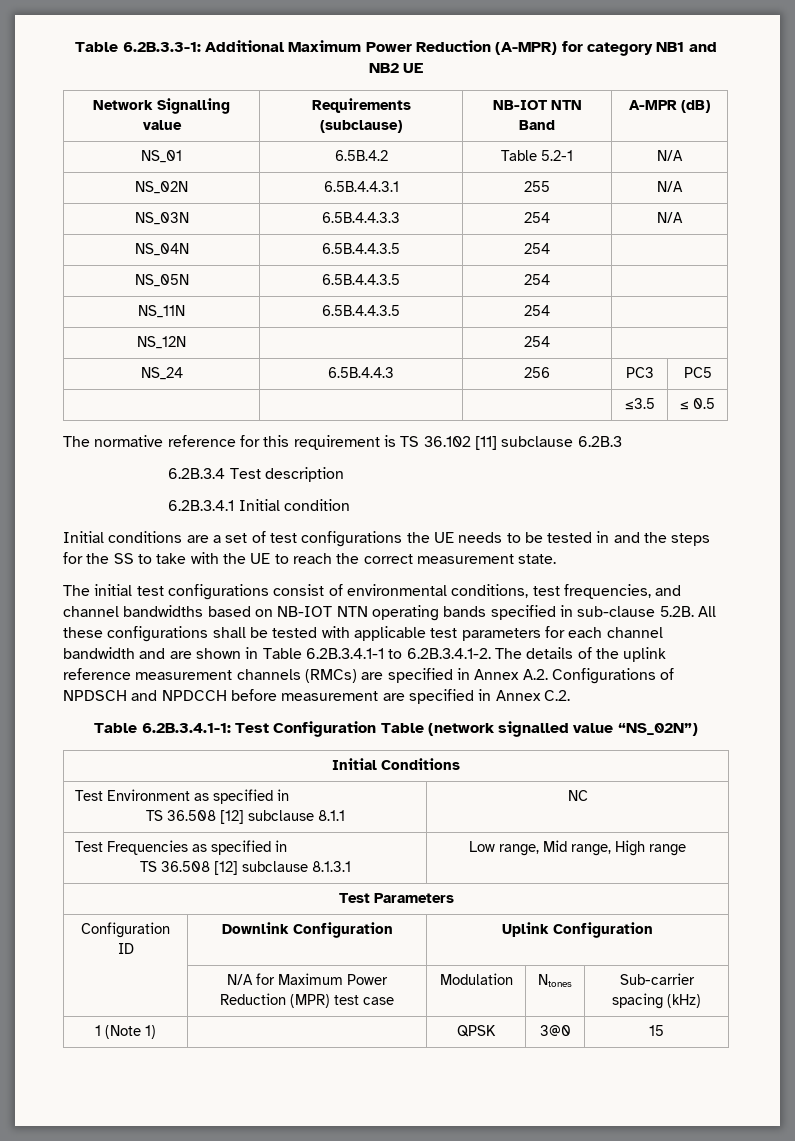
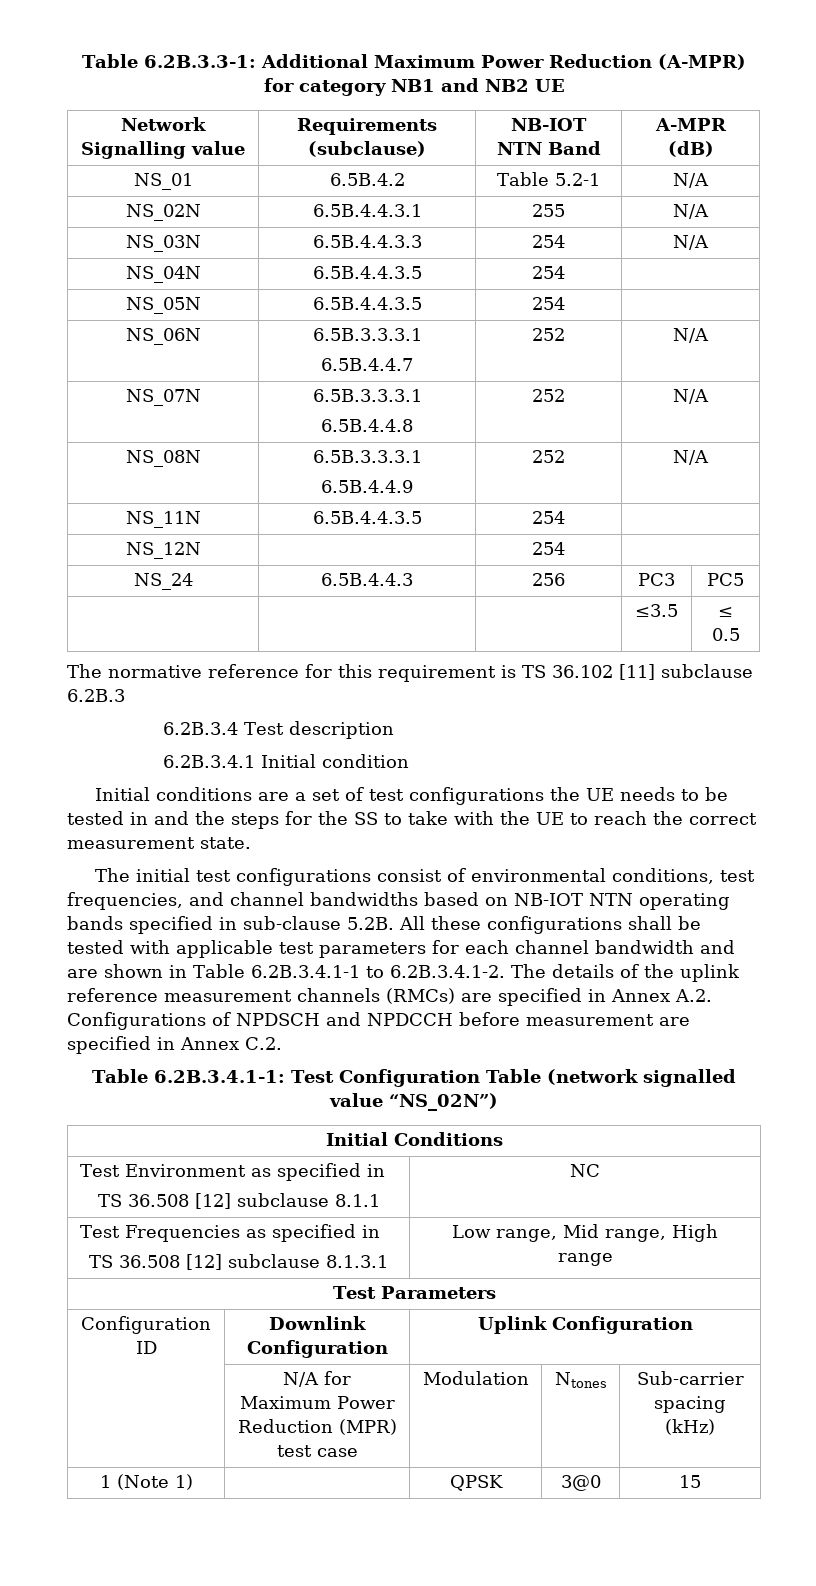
+ NS_06N | 6.5B.3.3.3.1
+ 6.5B.4.4.7 | 252 | N/A
+ NS_07N | 6.5B.3.3.3.1
+ 6.5B.4.4.8 | 252 | N/A
+ NS_08N | 6.5B.3.3.3.1
+ 6.5B.4.4.9 | 252 | N/A

